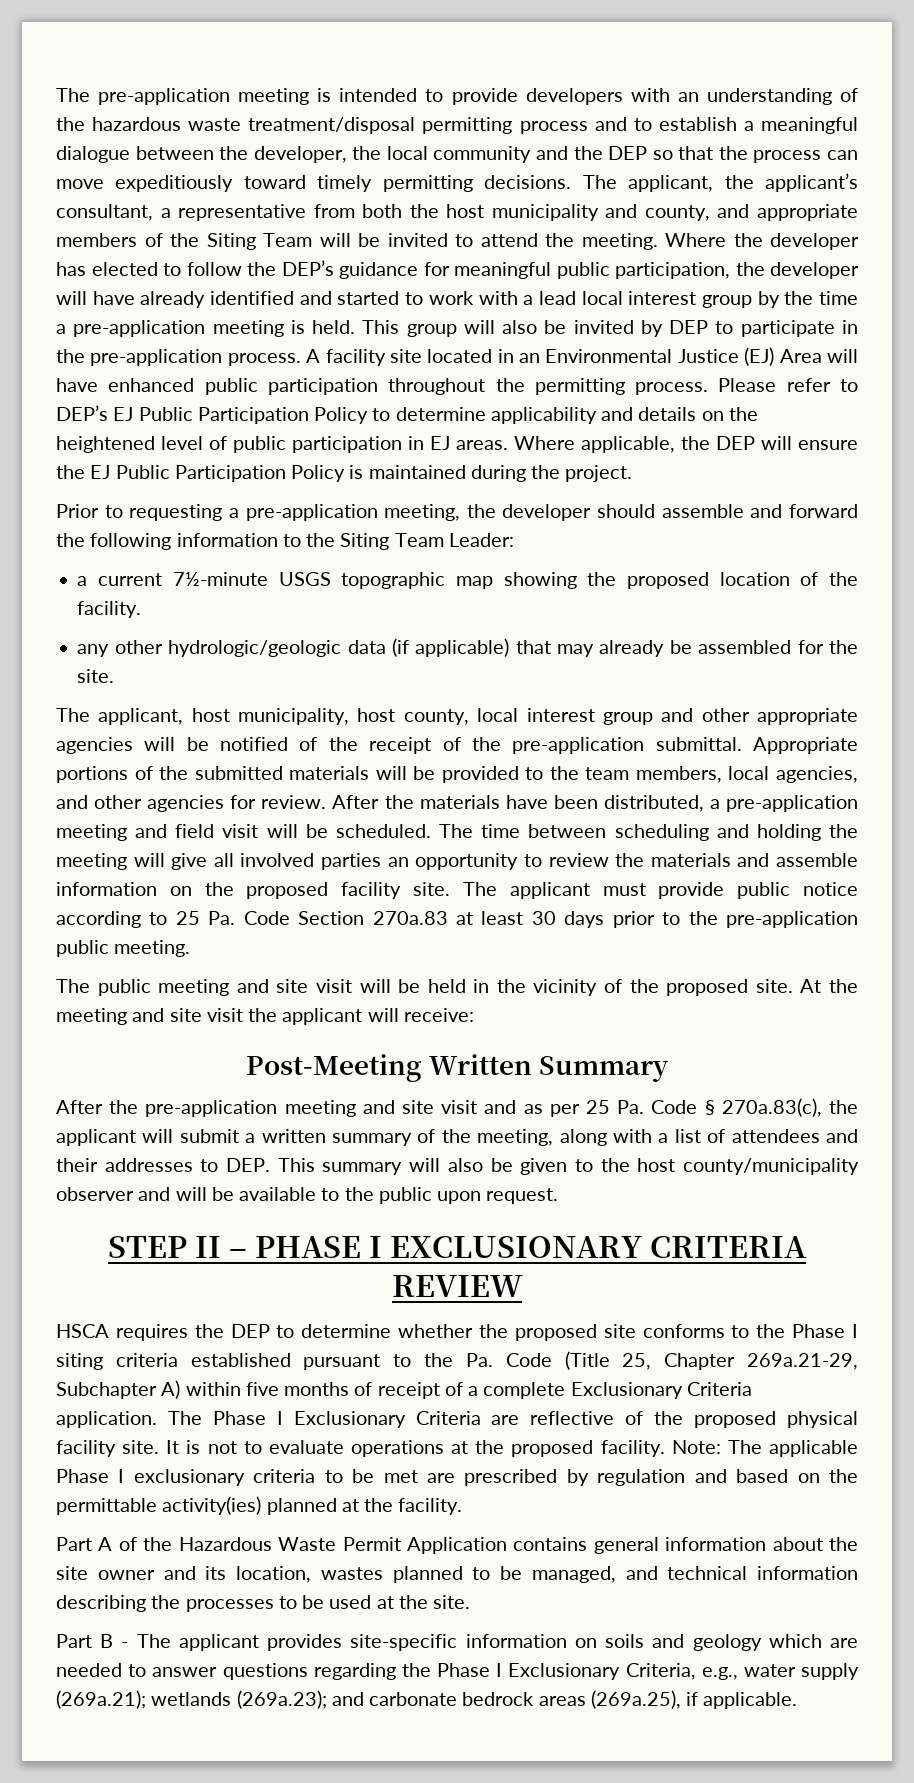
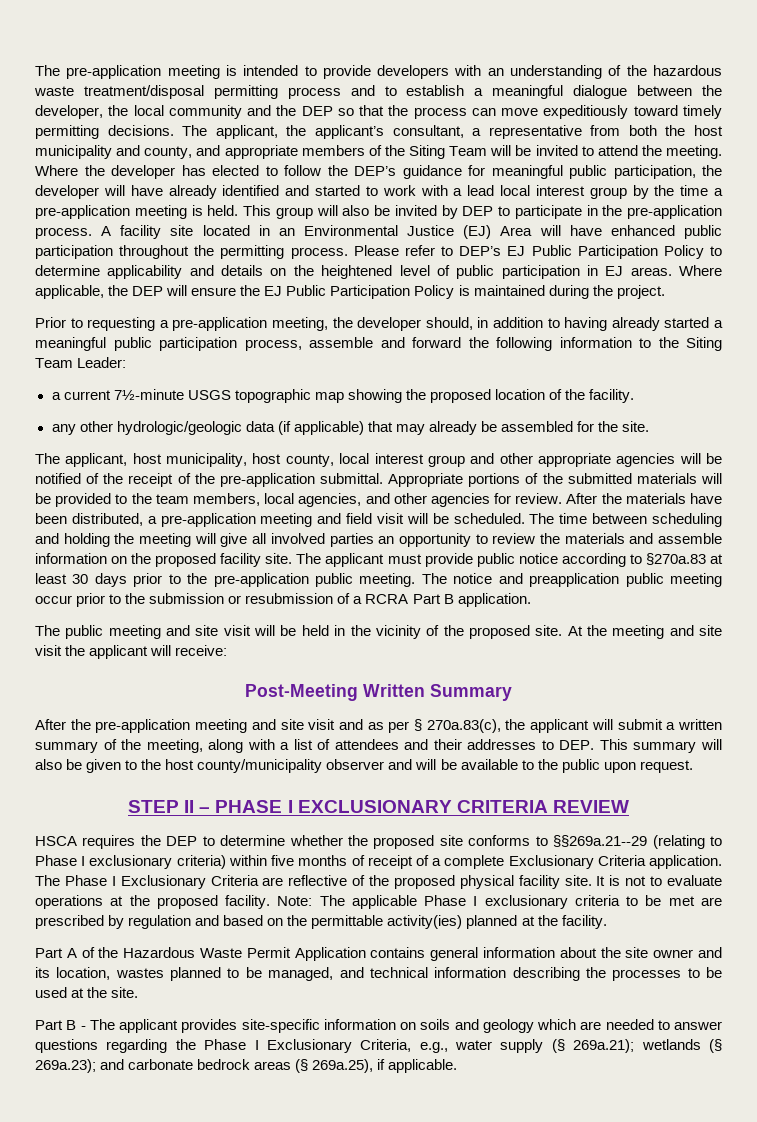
- Prior to requesting a pre-application meeting, the developer should assemble and forward the following information to the Siting Team Leader:
+ Prior to requesting a pre-application meeting, the developer should, in addition to having already started a meaningful public participation process, assemble and forward the following information to the Siting Team Leader:
- The applicant must provide public notice according to 25 Pa. Code Section 270a.83 at least 30 days prior to the pre-application public meeting.
+ The applicant must provide public notice according to §270a.83 at least 30 days prior to the pre-application public meeting. The notice and preapplication public meeting occur prior to the submission or resubmission of a RCRA Part B application.
- After the pre-application meeting and site visit and as per 25 Pa. Code § 270a.83(c), the applicant will submit a written summary of the meeting, along with a list of attendees and their addresses to DEP. This summary will also be given to the host county/municipality observer and will be available to the public upon request.
+ After the pre-application meeting and site visit and as per § 270a.83(c), the applicant will submit a written summary of the meeting, along with a list of attendees and their addresses to DEP. This summary will also be given to the host county/municipality observer and will be available to the public upon request.
- HSCA requires the DEP to determine whether the proposed site conforms to the Phase I siting criteria established pursuant to the Pa. Code (Title 25, Chapter 269a.21-29, Subchapter A) within five months of receipt of a complete Exclusionary Criteria application.
+ HSCA requires the DEP to determine whether the proposed site conforms to §§269a.21--29 (relating to Phase I exclusionary criteria) within five months of receipt of a complete Exclusionary Criteria application.
- Part B - The applicant provides site-specific information on soils and geology which are needed to answer questions regarding the Phase I Exclusionary Criteria, e.g., water supply (269a.21); wetlands (269a.23); and carbonate bedrock areas (269a.25), if applicable.
+ Part B - The applicant provides site-specific information on soils and geology which are needed to answer questions regarding the Phase I Exclusionary Criteria, e.g., water supply (§ 269a.21); wetlands (§ 269a.23); and carbonate bedrock areas (§ 269a.25), if applicable.

